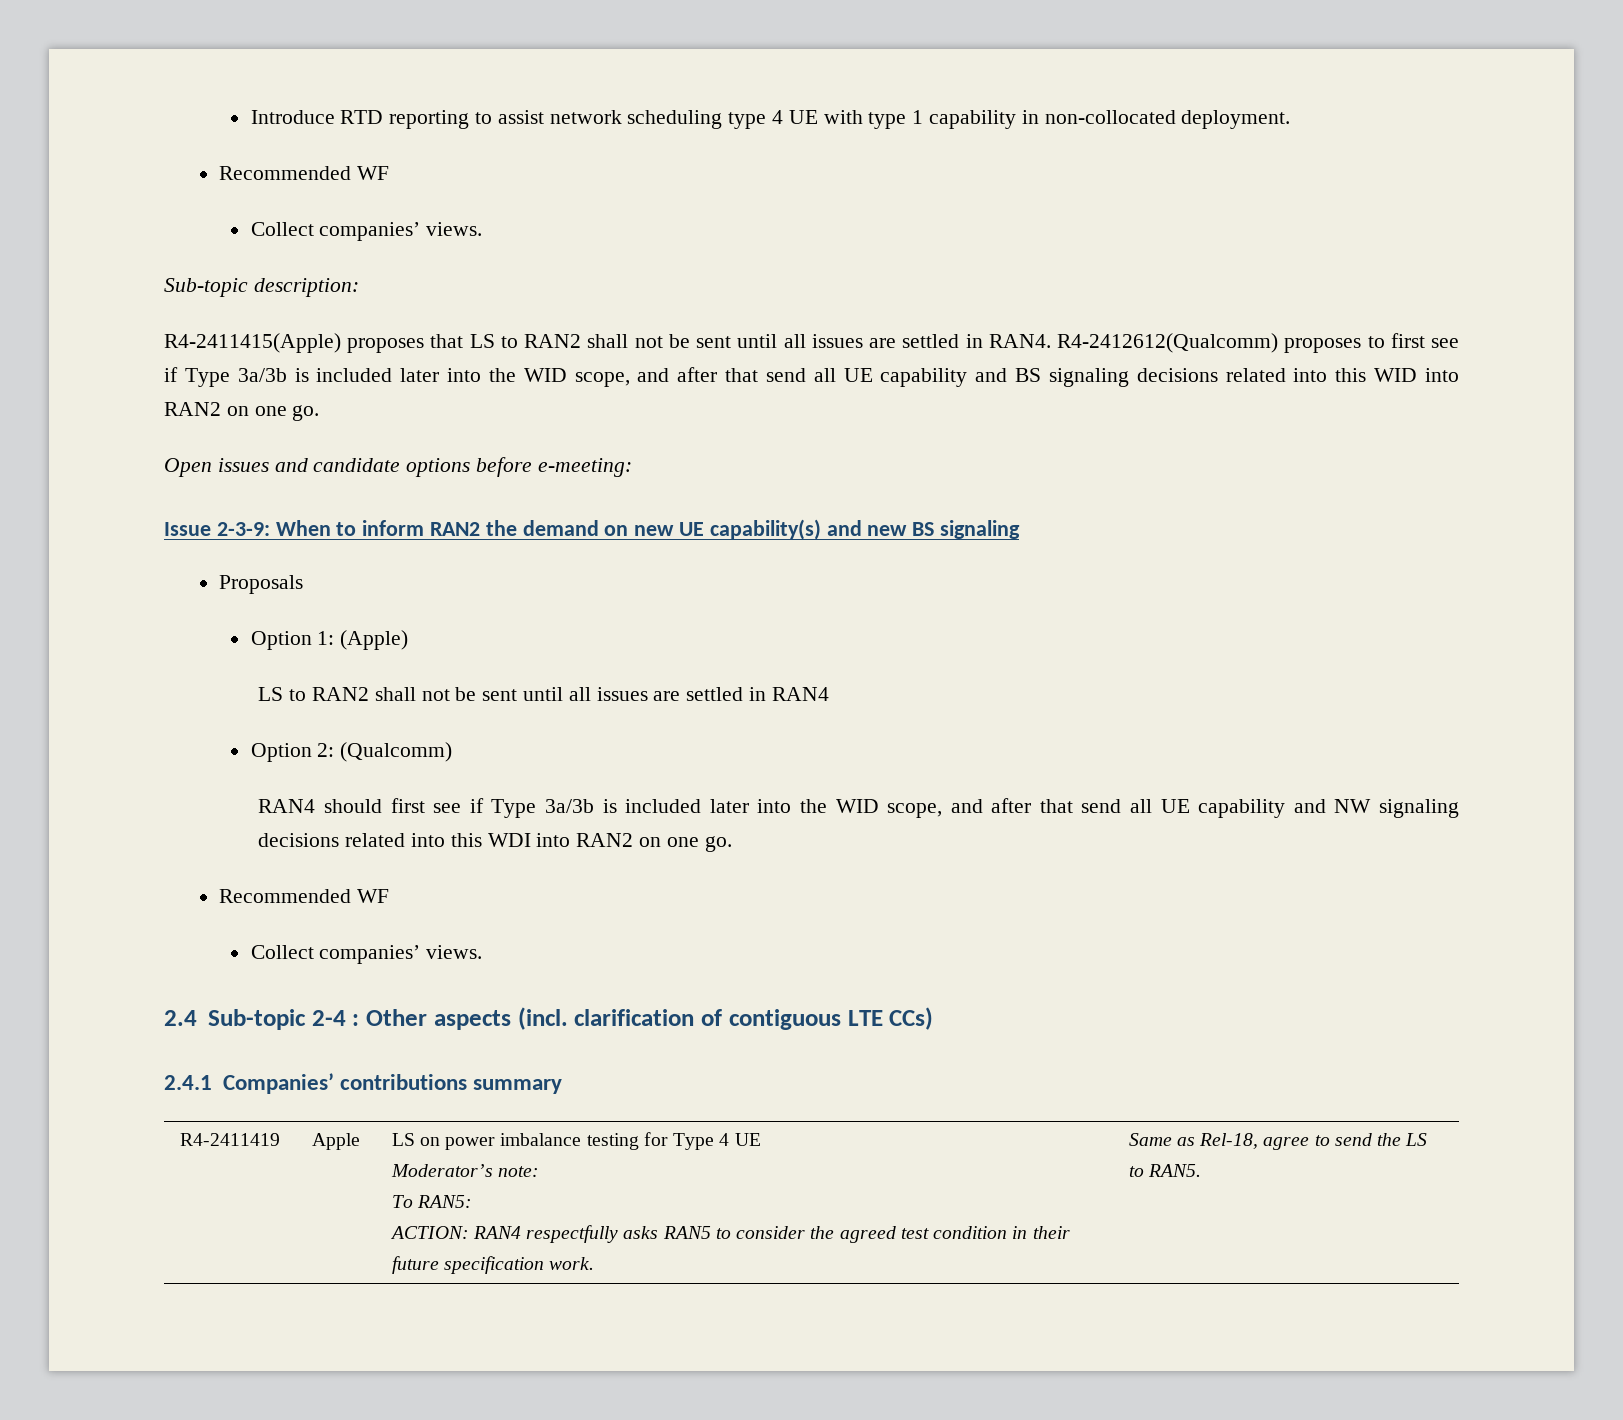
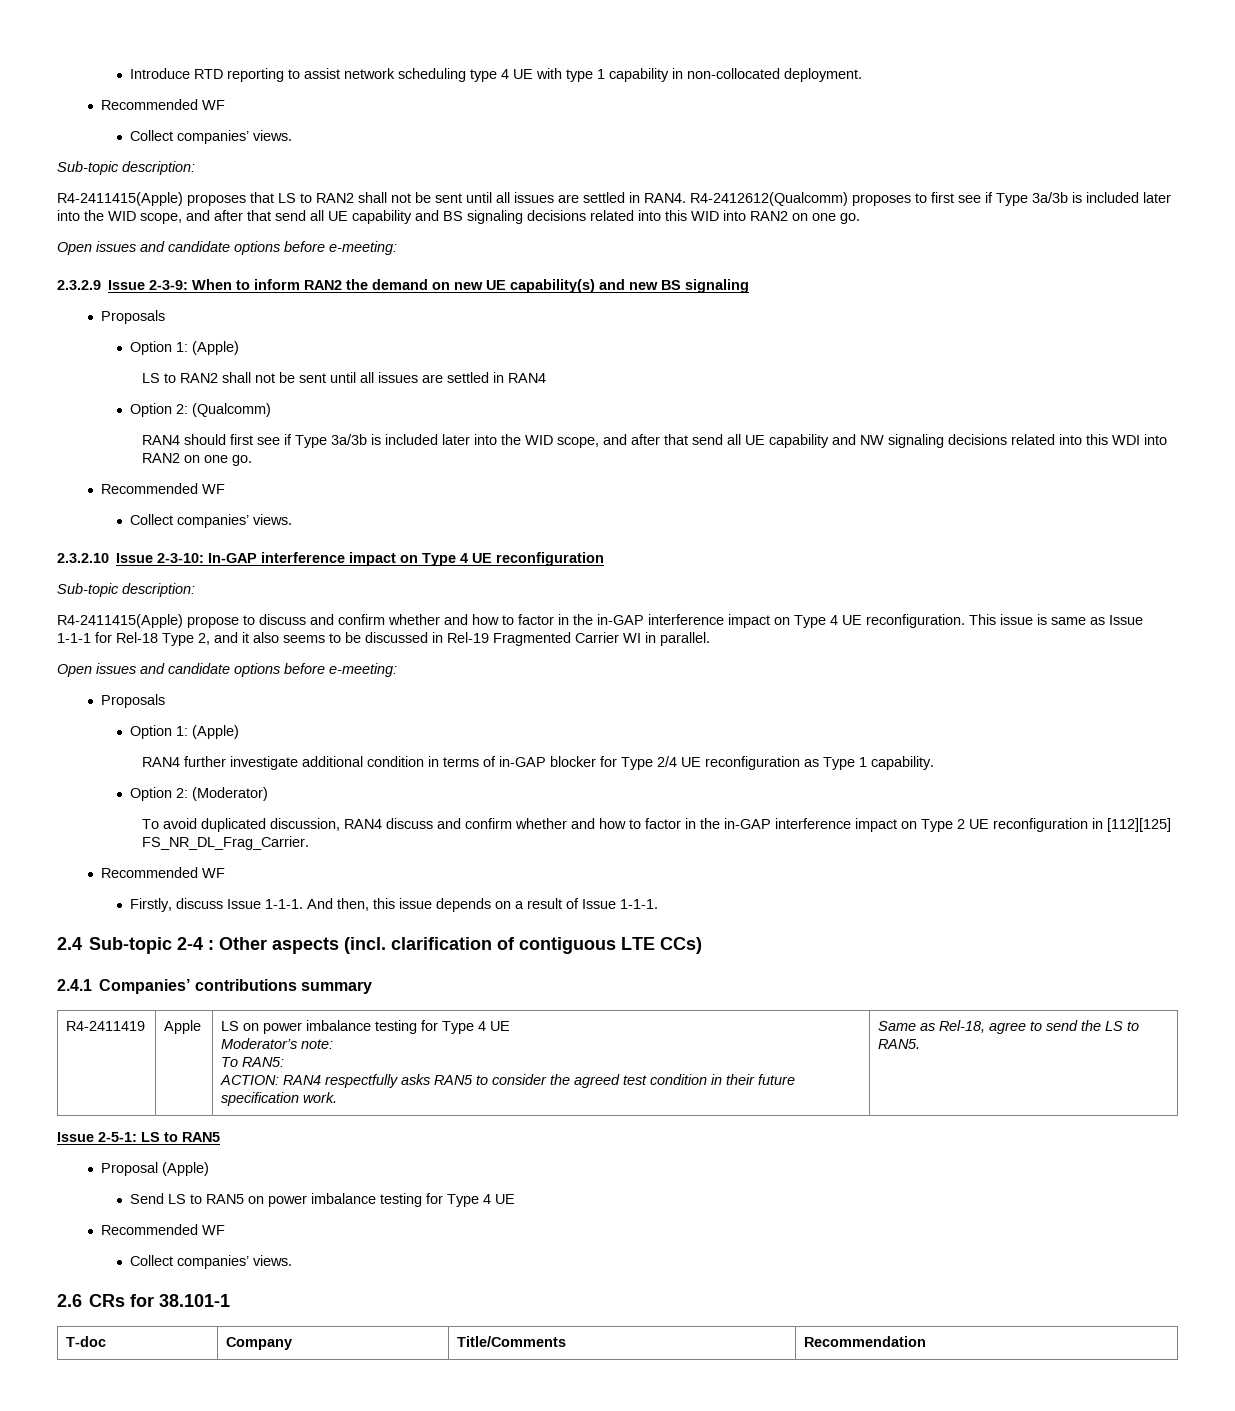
- Issue 2-3-9: When to inform RAN2 the demand on new UE capability(s) and new BS signaling
+ 2.3.2.9 Issue 2-3-9: When to inform RAN2 the demand on new UE capability(s) and new BS signaling
+ 2.3.2.10 Issue 2-3-10: In-GAP interference impact on Type 4 UE reconfiguration
+ Sub-topic description:
+ R4-2411415(Apple) propose to discuss and confirm whether and how to factor in the in-GAP interference impact on Type 4 UE reconfiguration. This issue is same as Issue 1-1-1 for Rel-18 Type 2, and it also seems to be discussed in Rel-19 Fragmented Carrier WI in parallel.
+ Open issues and candidate options before e-meeting:
+ Proposals
+ Option 1: (Apple)
+ RAN4 further investigate additional condition in terms of in-GAP blocker for Type 2/4 UE reconfiguration as Type 1 capability.
+ Option 2: (Moderator)
+ To avoid duplicated discussion, RAN4 discuss and confirm whether and how to factor in the in-GAP interference impact on Type 2 UE reconfiguration in [112][125] FS_NR_DL_Frag_Carrier.
+ Recommended WF
+ Firstly, discuss Issue 1-1-1. And then, this issue depends on a result of Issue 1-1-1.
+ Issue 2-5-1: LS to RAN5
+ Proposal (Apple)
+ Send LS to RAN5 on power imbalance testing for Type 4 UE
+ Recommended WF
+ Collect companies’ views.
+ 2.6 CRs for 38.101-1
+ T-doc | Company | Title/Comments | Recommendation

